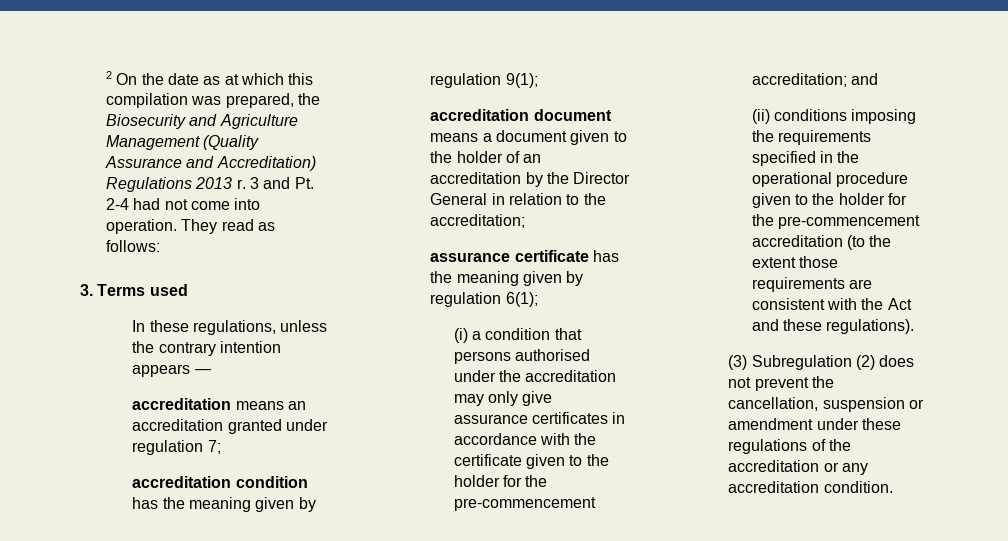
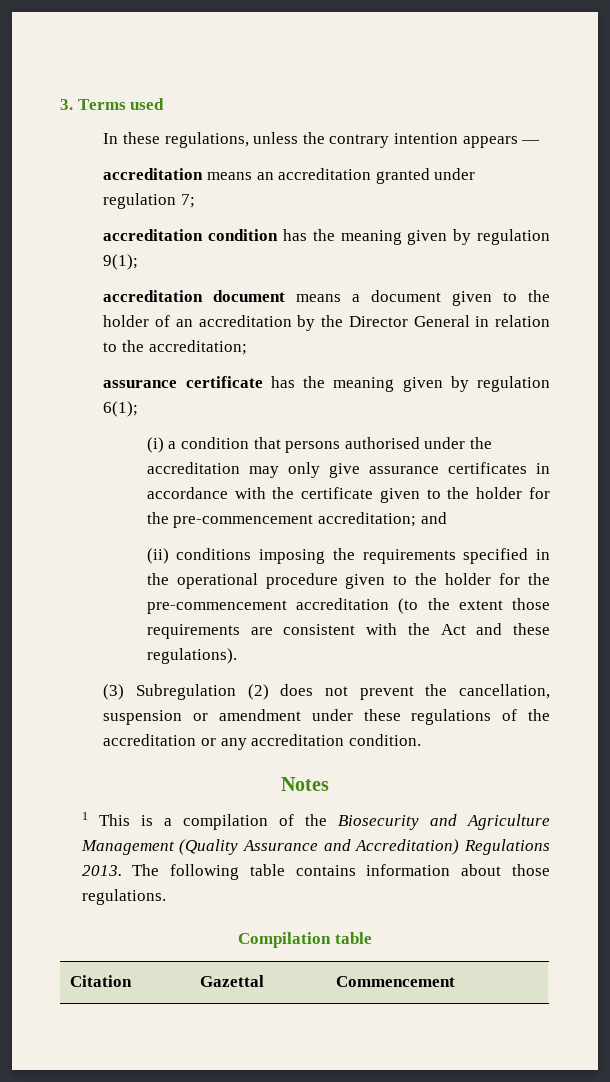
- 2 On the date as at which this compilation was prepared, the Biosecurity and Agriculture Management (Quality Assurance and Accreditation) Regulations 2013 r. 3 and Pt. 2-4 had not come into operation. They read as follows:
+ Notes
+ 1 This is a compilation of the Biosecurity and Agriculture Management (Quality Assurance and Accreditation) Regulations 2013. The following table contains information about those regulations.
+ Compilation table
+ Citation | Gazettal | Commencement

